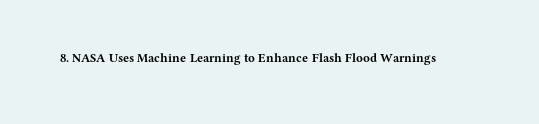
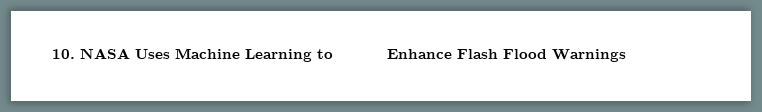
- 8. NASA Uses Machine Learning to Enhance Flash Flood Warnings
+ 10. NASA Uses Machine Learning to Enhance Flash Flood Warnings

